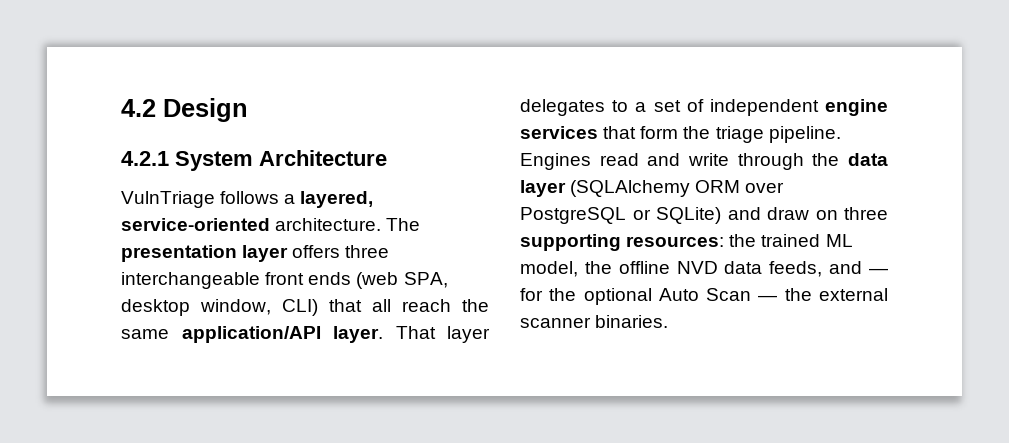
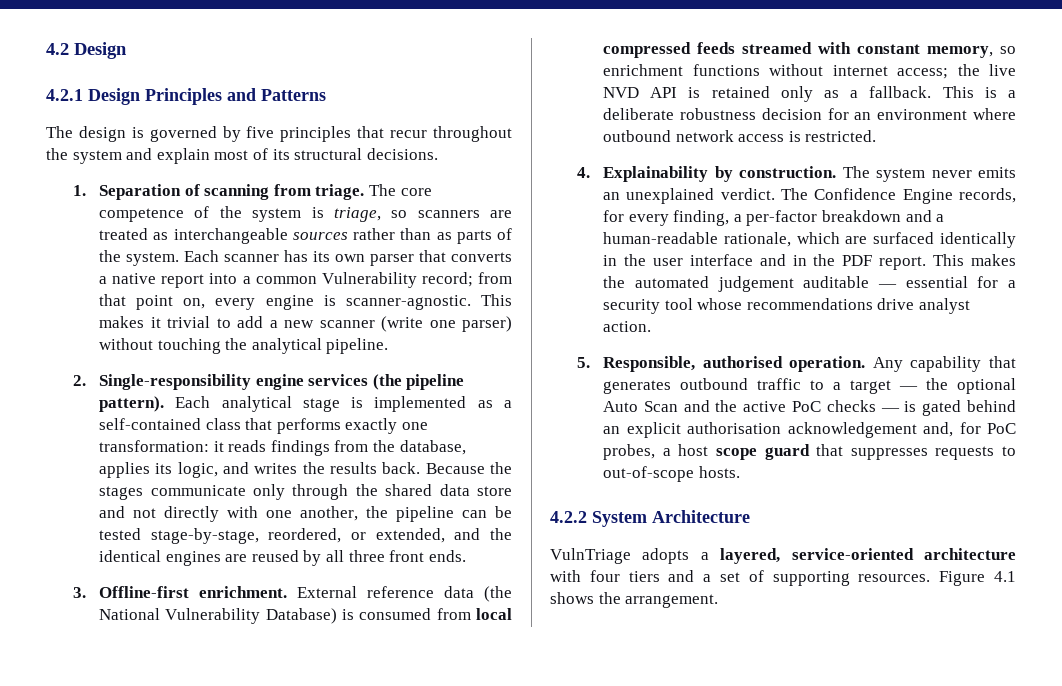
- 4.2.1 System Architecture
+ 4.2.1 Design Principles and Patterns
+ The design is governed by five principles that recur throughout the system and explain most of its structural decisions.
+ 1. Separation of scanning from triage. The core competence of the system is triage, so scanners are treated as interchangeable sources rather than as parts of the system. Each scanner has its own parser that converts a native report into a common Vulnerability record; from that point on, every engine is scanner-agnostic. This makes it trivial to add a new scanner (write one parser) without touching the analytical pipeline.
+ 2. Single-responsibility engine services (the pipeline pattern). Each analytical stage is implemented as a self-contained class that performs exactly one transformation: it reads findings from the database, applies its logic, and writes the results back. Because the stages communicate only through the shared data store and not directly with one another, the pipeline can be tested stage-by-stage, reordered, or extended, and the identical engines are reused by all three front ends.
+ 3. Offline-first enrichment. External reference data (the National Vulnerability Database) is consumed from local compressed feeds streamed with constant memory, so enrichment functions without internet access; the live NVD API is retained only as a fallback. This is a deliberate robustness decision for an environment where outbound network access is restricted.
+ 4. Explainability by construction. The system never emits an unexplained verdict. The Confidence Engine records, for every finding, a per-factor breakdown and a human-readable rationale, which are surfaced identically in the user interface and in the PDF report. This makes the automated judgement auditable — essential for a security tool whose recommendations drive analyst action.
+ 5. Responsible, authorised operation. Any capability that generates outbound traffic to a target — the optional Auto Scan and the active PoC checks — is gated behind an explicit authorisation acknowledgement and, for PoC probes, a host scope guard that suppresses requests to out-of-scope hosts.
+ 4.2.2 System Architecture
- VulnTriage follows a layered, service-oriented architecture. The presentation layer offers three interchangeable front ends (web SPA, desktop window, CLI) that all reach the same application/API layer. That layer delegates to a set of independent engine services that form the triage pipeline. Engines read and write through the data layer (SQLAlchemy ORM over PostgreSQL or SQLite) and draw on three supporting resources: the trained ML model, the offline NVD data feeds, and — for the optional Auto Scan — the external scanner binaries.
+ VulnTriage adopts a layered, service-oriented architecture with four tiers and a set of supporting resources. Figure 4.1 shows the arrangement.

